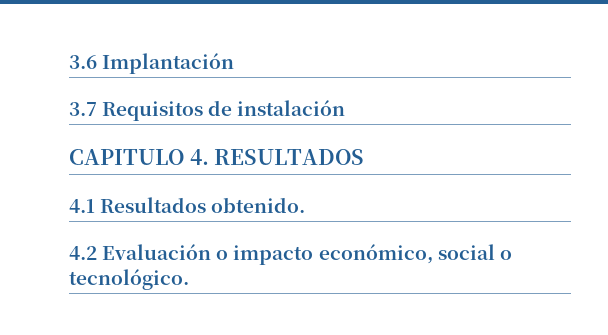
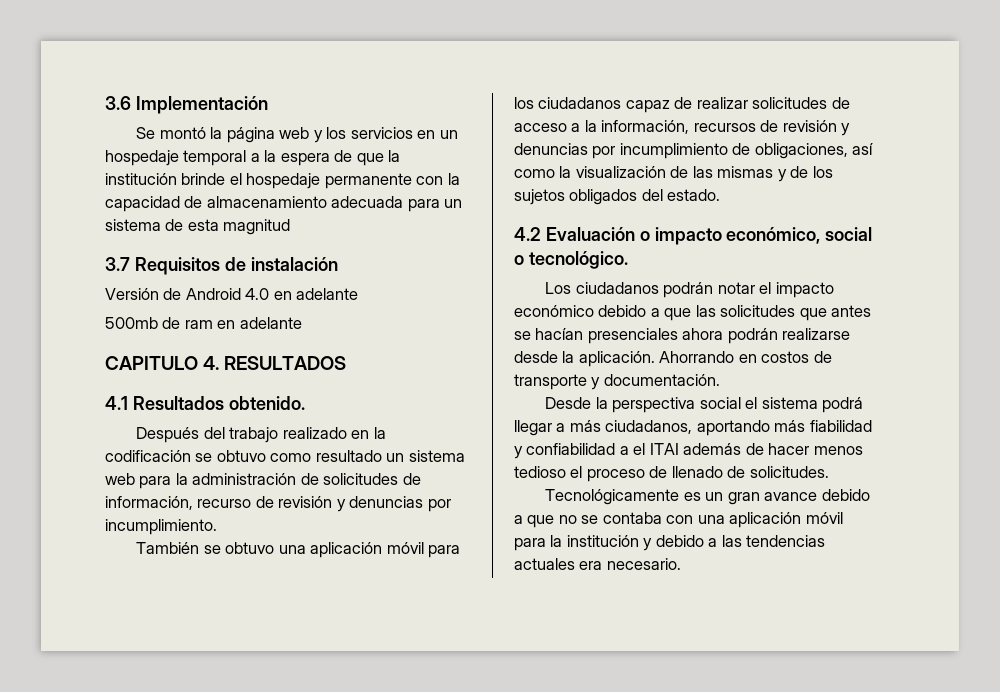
- 3.6 Implantación
+ 3.6 Implementación
+ Se montó la página web y los servicios en un hospedaje temporal a la espera de que la institución brinde el hospedaje permanente con la capacidad de almacenamiento adecuada para un sistema de esta magnitud
  3.7 Requisitos de instalación
+ Versión de Android 4.0 en adelante
+ 500mb de ram en adelante
+ Después del trabajo realizado en la codificación se obtuvo como resultado un sistema web para la administración de solicitudes de información, recurso de revisión y denuncias por incumplimiento.
+ También se obtuvo una aplicación móvil para los ciudadanos capaz de realizar solicitudes de acceso a la información, recursos de revisión y denuncias por incumplimiento de obligaciones, así como la visualización de las mismas y de los sujetos obligados del estado.
+ Los ciudadanos podrán notar el impacto económico debido a que las solicitudes que antes se hacían presenciales ahora podrán realizarse desde la aplicación. Ahorrando en costos de transporte y documentación.
+ Desde la perspectiva social el sistema podrá llegar a más ciudadanos, aportando más fiabilidad y confiabilidad a el ITAI además de hacer menos tedioso el proceso de llenado de solicitudes.
+ Tecnológicamente es un gran avance debido a que no se contaba con una aplicación móvil para la institución y debido a las tendencias actuales era necesario.

